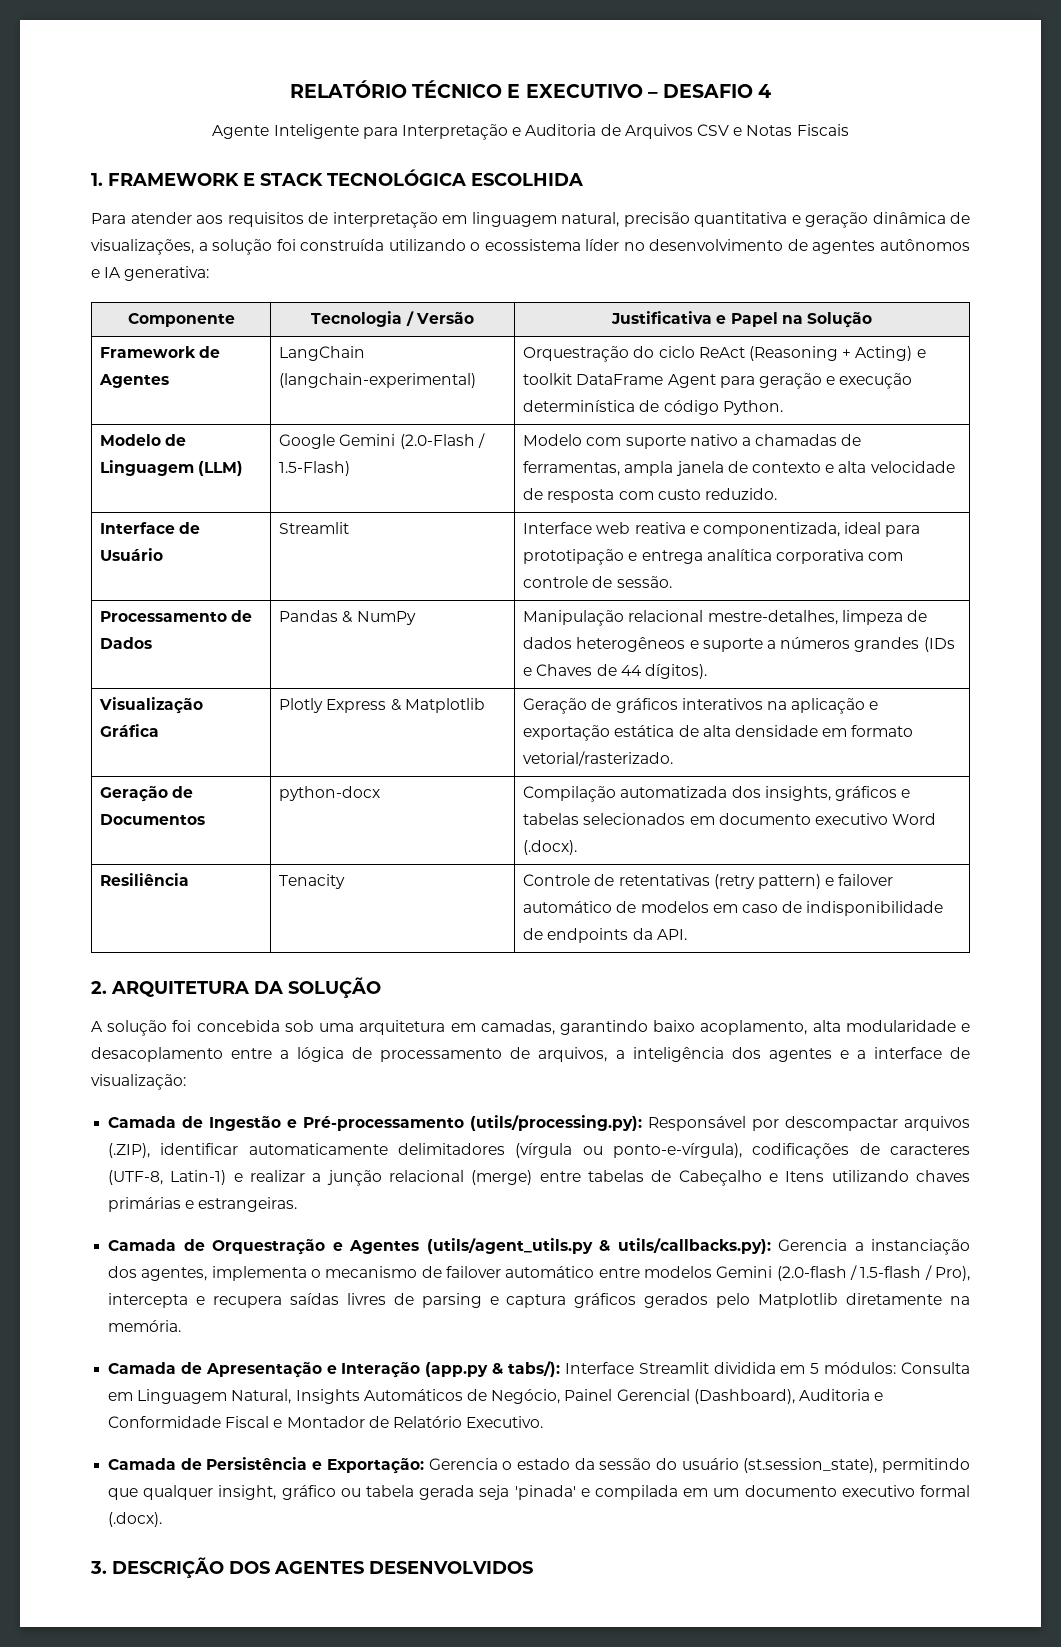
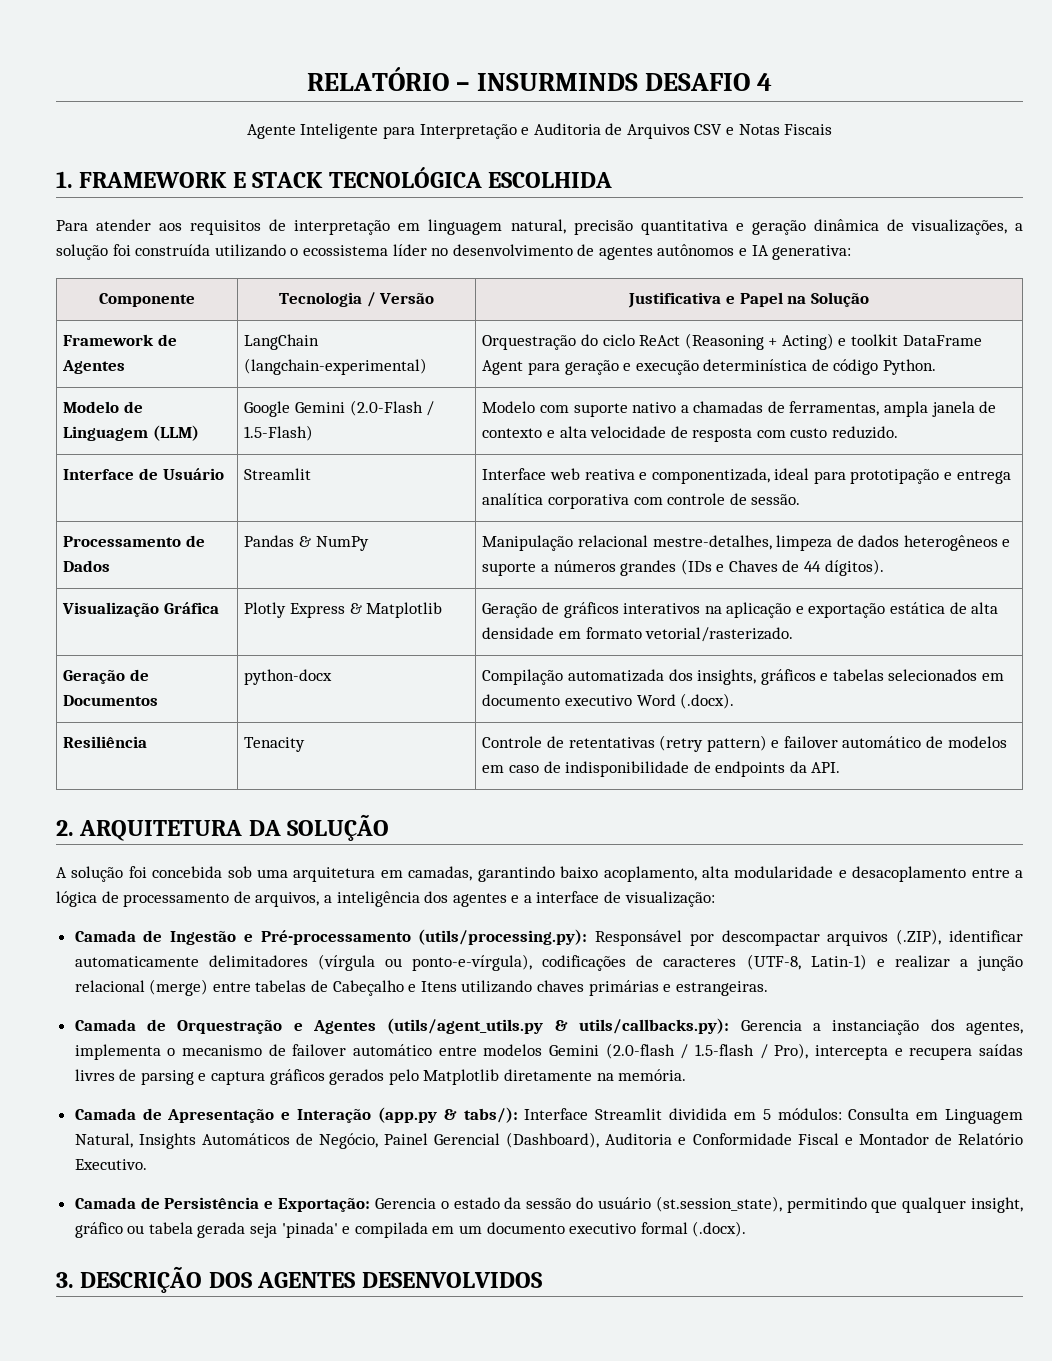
- RELATÓRIO TÉCNICO E EXECUTIVO – DESAFIO 4
+ RELATÓRIO – INSURMINDS DESAFIO 4

